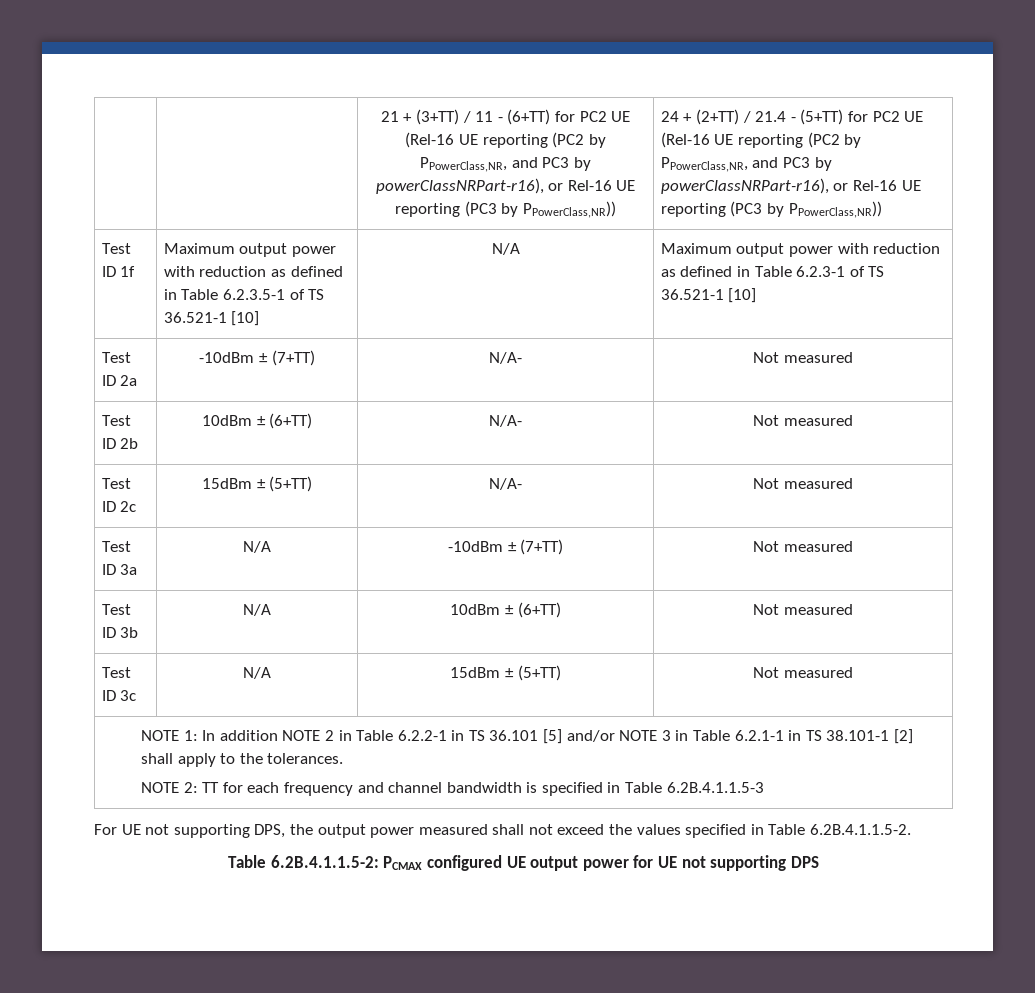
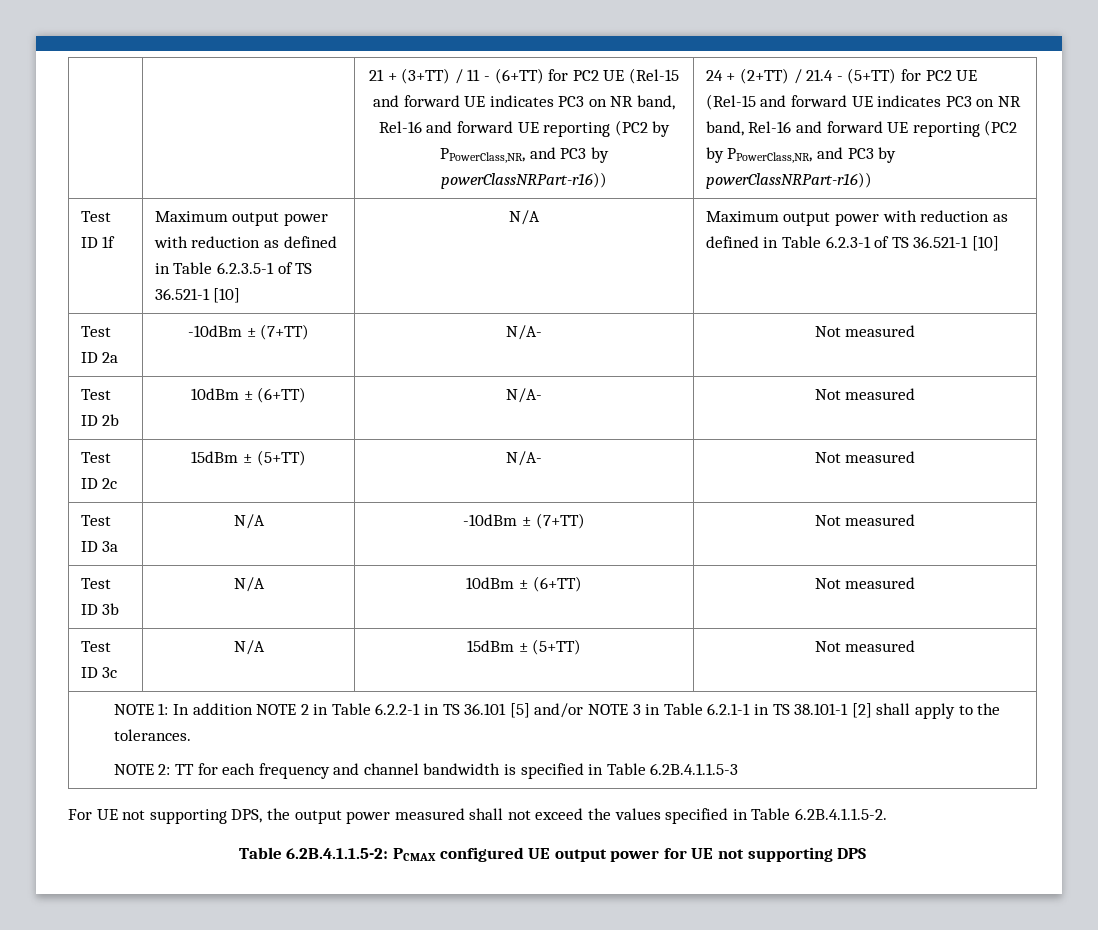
- 21 + (3+TT) / 11 - (6+TT) for PC2 UE (Rel-16 UE reporting (PC2 by PPowerClass,NR, and PC3 by powerClassNRPart-r16), or Rel-16 UE reporting (PC3 by PPowerClass,NR))
+ 21 + (3+TT) / 11 - (6+TT) for PC2 UE (Rel-15 and forward UE indicates PC3 on NR band, Rel-16 and forward UE reporting (PC2 by PPowerClass,NR, and PC3 by powerClassNRPart-r16))
- 24 + (2+TT) / 21.4 - (5+TT) for PC2 UE (Rel-16 UE reporting (PC2 by PPowerClass,NR, and PC3 by powerClassNRPart-r16), or Rel-16 UE reporting (PC3 by PPowerClass,NR))
+ 24 + (2+TT) / 21.4 - (5+TT) for PC2 UE (Rel-15 and forward UE indicates PC3 on NR band, Rel-16 and forward UE reporting (PC2 by PPowerClass,NR, and PC3 by powerClassNRPart-r16))

